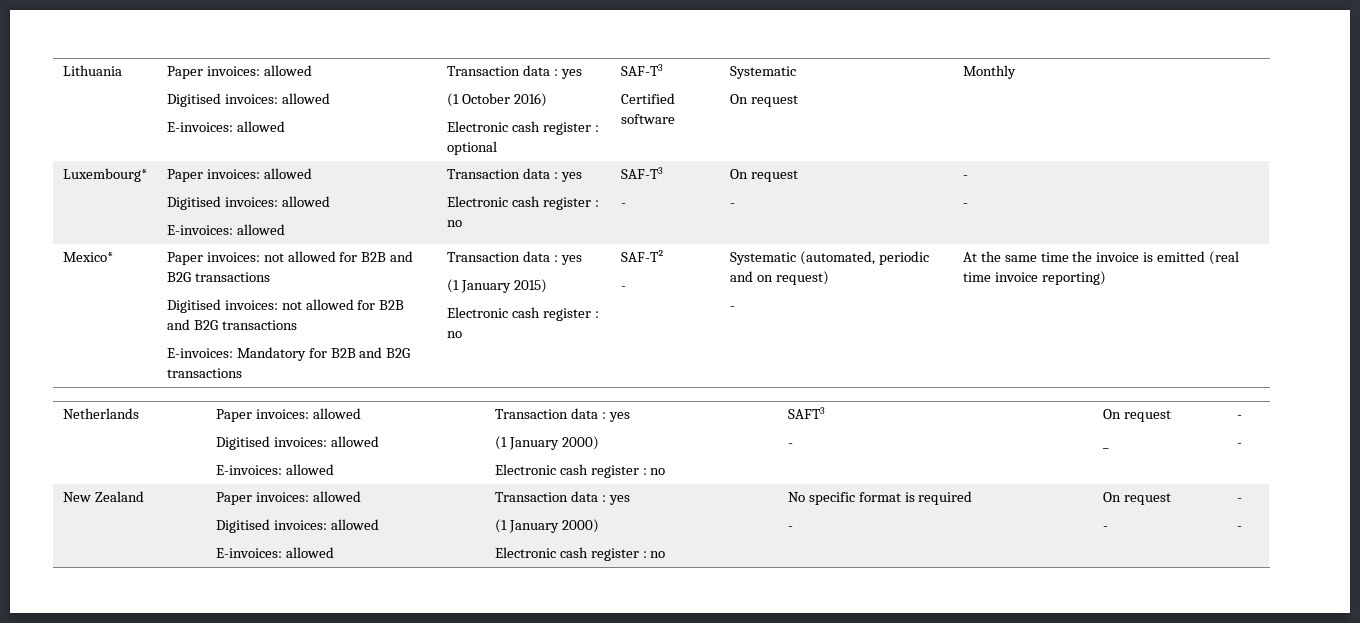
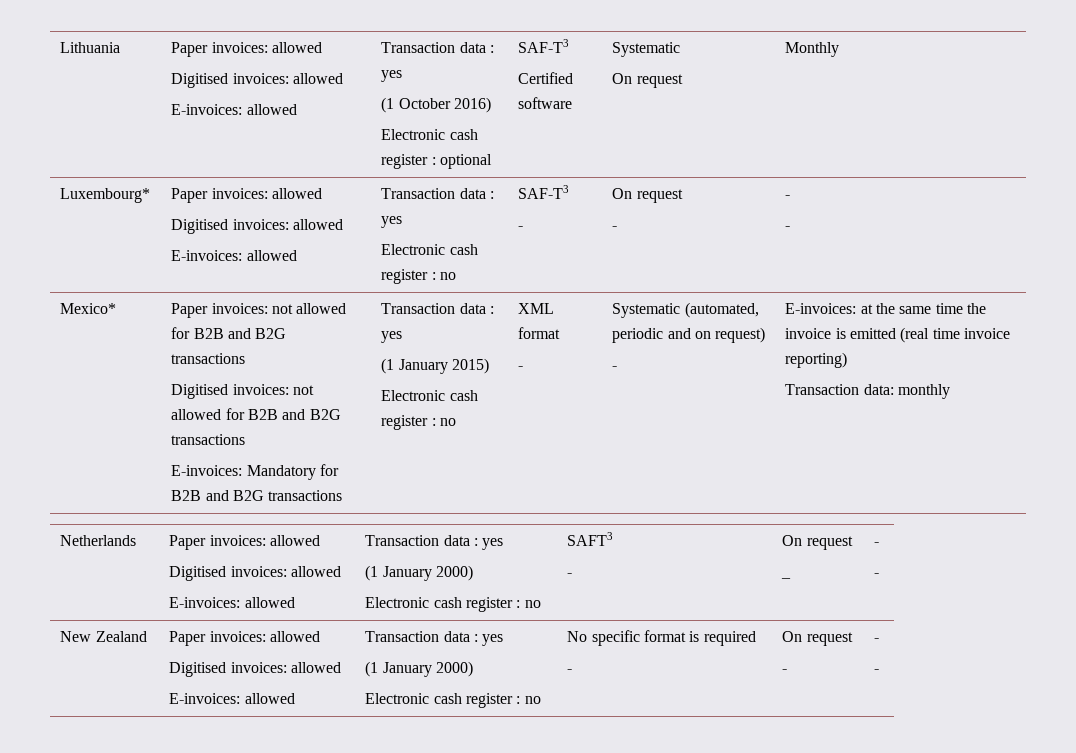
- SAF-T²
+ XML format
- At the same time the invoice is emitted (real time invoice reporting)
+ E-invoices: at the same time the invoice is emitted (real time invoice reporting)
+ Transaction data: monthly

